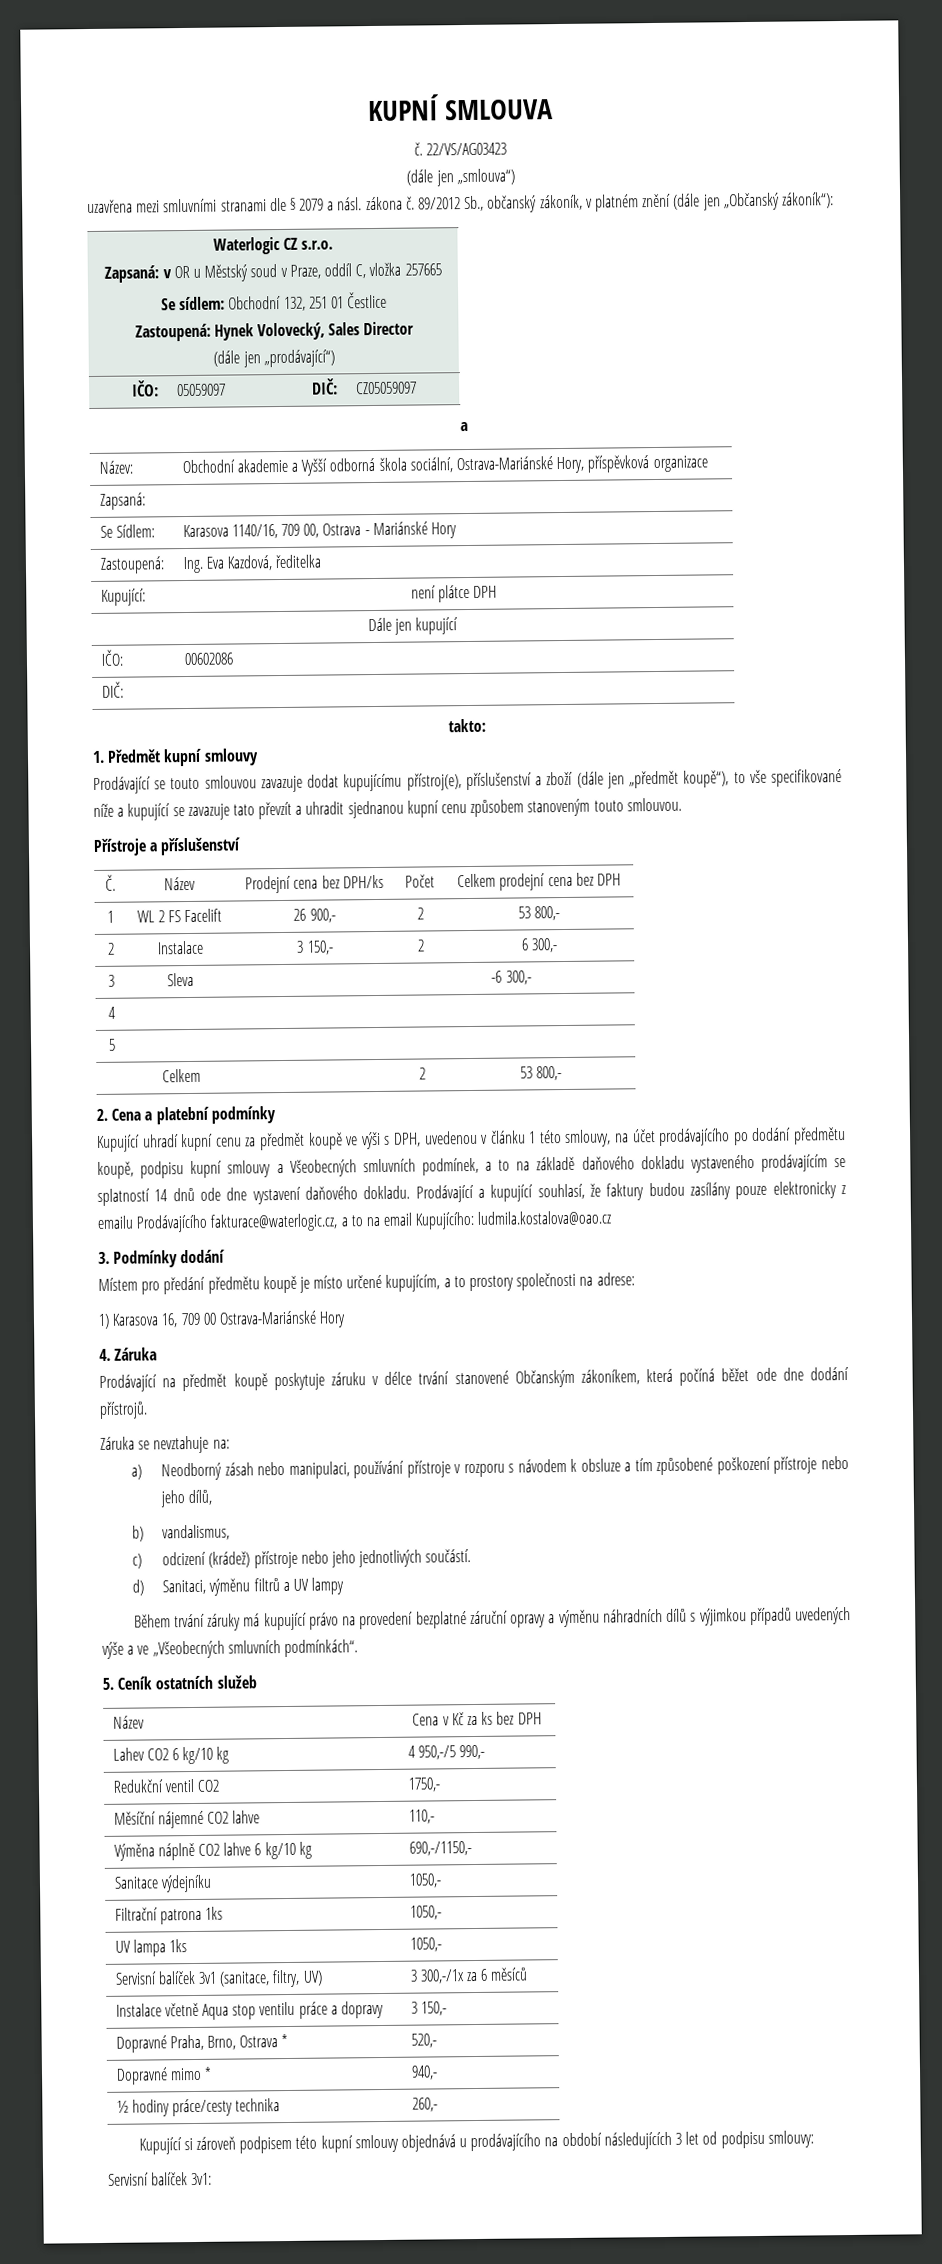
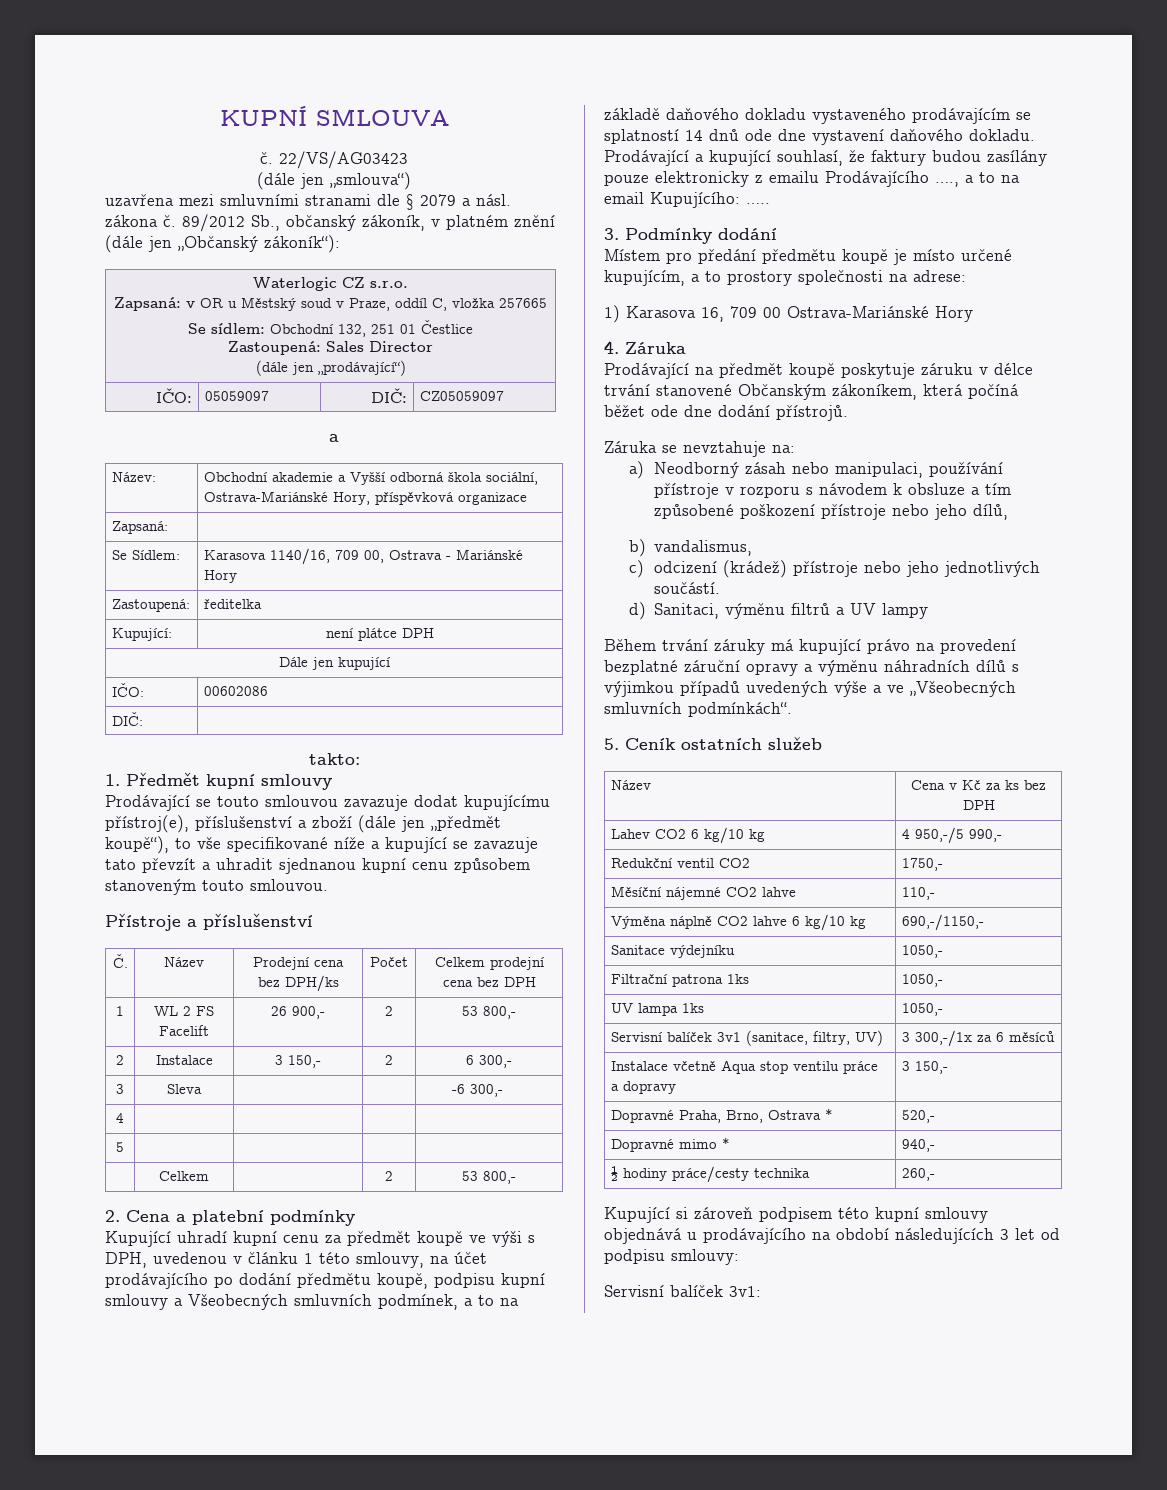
  Waterlogic CZ s.r.o.
  Zapsaná: v OR u Městský soud v Praze, oddíl C, vložka 257665
  Se sídlem: Obchodní 132, 251 01 Čestlice
- Zastoupená: Hynek Volovecký, Sales Director
+ Zastoupená: Sales Director
- Zastoupená: | Ing. Eva Kazdová, ředitelka
+ Zastoupená: | ředitelka
- Prodávající a kupující souhlasí, že faktury budou zasílány pouze elektronicky z emailu Prodávajícího fakturace@waterlogic.cz, a to na email Kupujícího: ludmila.kostalova@oao.cz
+ Prodávající a kupující souhlasí, že faktury budou zasílány pouze elektronicky z emailu Prodávajícího …., a to na email Kupujícího: …..

